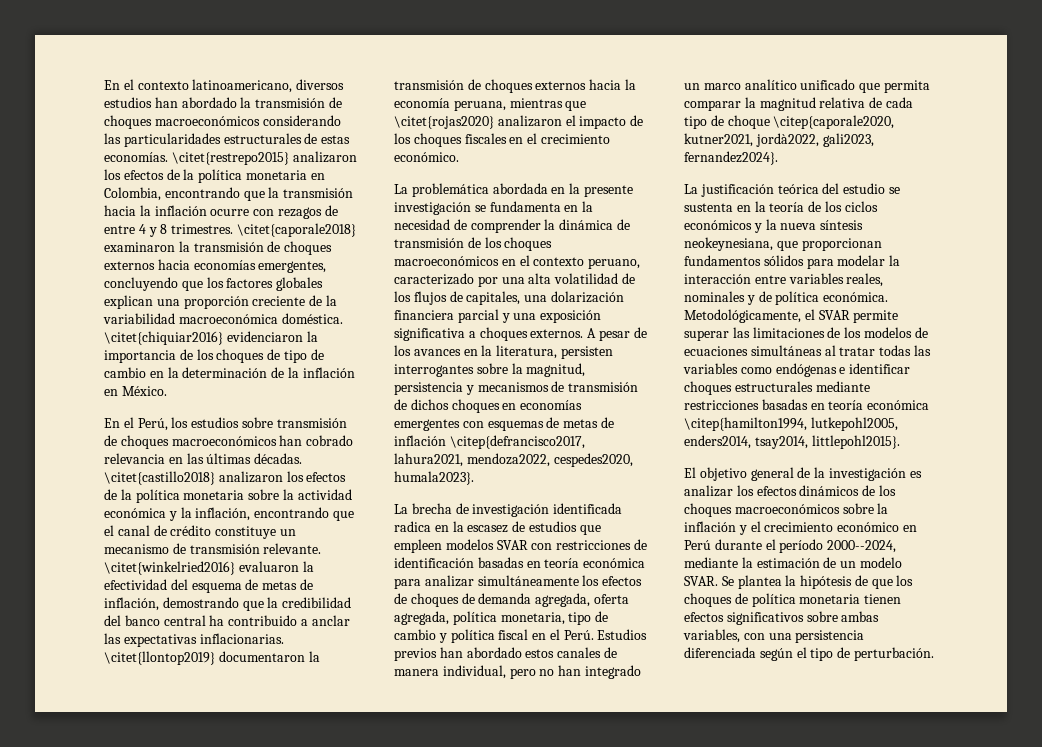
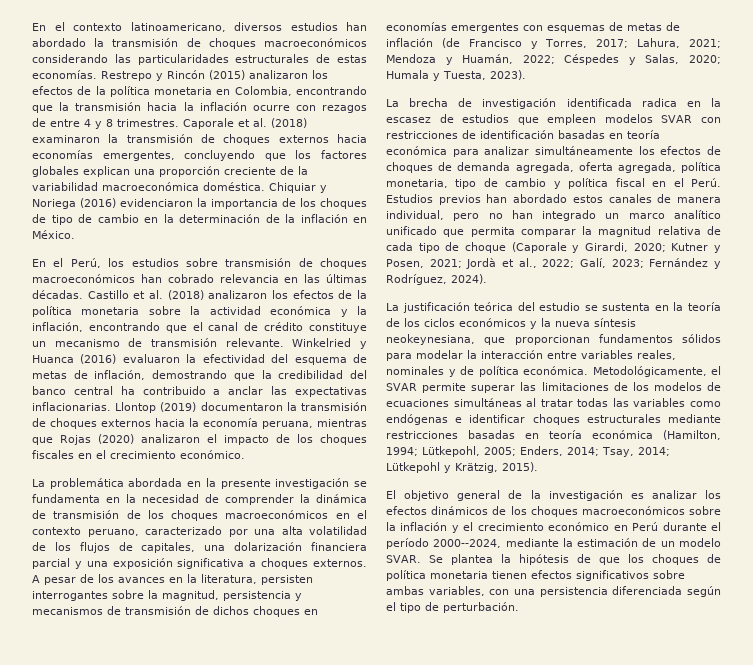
- \citet{restrepo2015} analizaron los efectos de la política monetaria en Colombia, encontrando que la transmisión hacia la inflación ocurre con rezagos de entre 4 y 8 trimestres.
+ Restrepo y Rincón (2015) analizaron los efectos de la política monetaria en Colombia, encontrando que la transmisión hacia la inflación ocurre con rezagos de entre 4 y 8 trimestres.
- \citet{caporale2018} examinaron la transmisión de choques externos hacia economías emergentes, concluyendo que los factores globales explican una proporción creciente de la variabilidad macroeconómica doméstica.
+ Caporale et al. (2018) examinaron la transmisión de choques externos hacia economías emergentes, concluyendo que los factores globales explican una proporción creciente de la variabilidad macroeconómica doméstica.
- \citet{chiquiar2016} evidenciaron la importancia de los choques de tipo de cambio en la determinación de la inflación en México.
+ Chiquiar y Noriega (2016) evidenciaron la importancia de los choques de tipo de cambio en la determinación de la inflación en México.
- \citet{castillo2018} analizaron los efectos de la política monetaria sobre la actividad económica y la inflación, encontrando que el canal de crédito constituye un mecanismo de transmisión relevante.
+ Castillo et al. (2018) analizaron los efectos de la política monetaria sobre la actividad económica y la inflación, encontrando que el canal de crédito constituye un mecanismo de transmisión relevante.
- \citet{winkelried2016} evaluaron la efectividad del esquema de metas de inflación, demostrando que la credibilidad del banco central ha contribuido a anclar las expectativas inflacionarias.
+ Winkelried y Huanca (2016) evaluaron la efectividad del esquema de metas de inflación, demostrando que la credibilidad del banco central ha contribuido a anclar las expectativas inflacionarias.
- \citet{llontop2019} documentaron la transmisión de choques externos hacia la economía peruana, mientras que \citet{rojas2020} analizaron el impacto de los choques fiscales en el crecimiento económico.
+ Llontop (2019) documentaron la transmisión de choques externos hacia la economía peruana, mientras que Rojas (2020) analizaron el impacto de los choques fiscales en el crecimiento económico.
- A pesar de los avances en la literatura, persisten interrogantes sobre la magnitud, persistencia y mecanismos de transmisión de dichos choques en economías emergentes con esquemas de metas de inflación \citep{defrancisco2017, lahura2021, mendoza2022, cespedes2020, humala2023}.
+ A pesar de los avances en la literatura, persisten interrogantes sobre la magnitud, persistencia y mecanismos de transmisión de dichos choques en economías emergentes con esquemas de metas de inflación (de Francisco y Torres, 2017; Lahura, 2021; Mendoza y Huamán, 2022; Céspedes y Salas, 2020; Humala y Tuesta, 2023).
- Estudios previos han abordado estos canales de manera individual, pero no han integrado un marco analítico unificado que permita comparar la magnitud relativa de cada tipo de choque \citep{caporale2020, kutner2021, jordà2022, gali2023, fernandez2024}.
+ Estudios previos han abordado estos canales de manera individual, pero no han integrado un marco analítico unificado que permita comparar la magnitud relativa de cada tipo de choque (Caporale y Girardi, 2020; Kutner y Posen, 2021; Jordà et al., 2022; Galí, 2023; Fernández y Rodríguez, 2024).
- Metodológicamente, el SVAR permite superar las limitaciones de los modelos de ecuaciones simultáneas al tratar todas las variables como endógenas e identificar choques estructurales mediante restricciones basadas en teoría económica \citep{hamilton1994, lutkepohl2005, enders2014, tsay2014, littlepohl2015}.
+ Metodológicamente, el SVAR permite superar las limitaciones de los modelos de ecuaciones simultáneas al tratar todas las variables como endógenas e identificar choques estructurales mediante restricciones basadas en teoría económica (Hamilton, 1994; Lütkepohl, 2005; Enders, 2014; Tsay, 2014; Lütkepohl y Krätzig, 2015).

